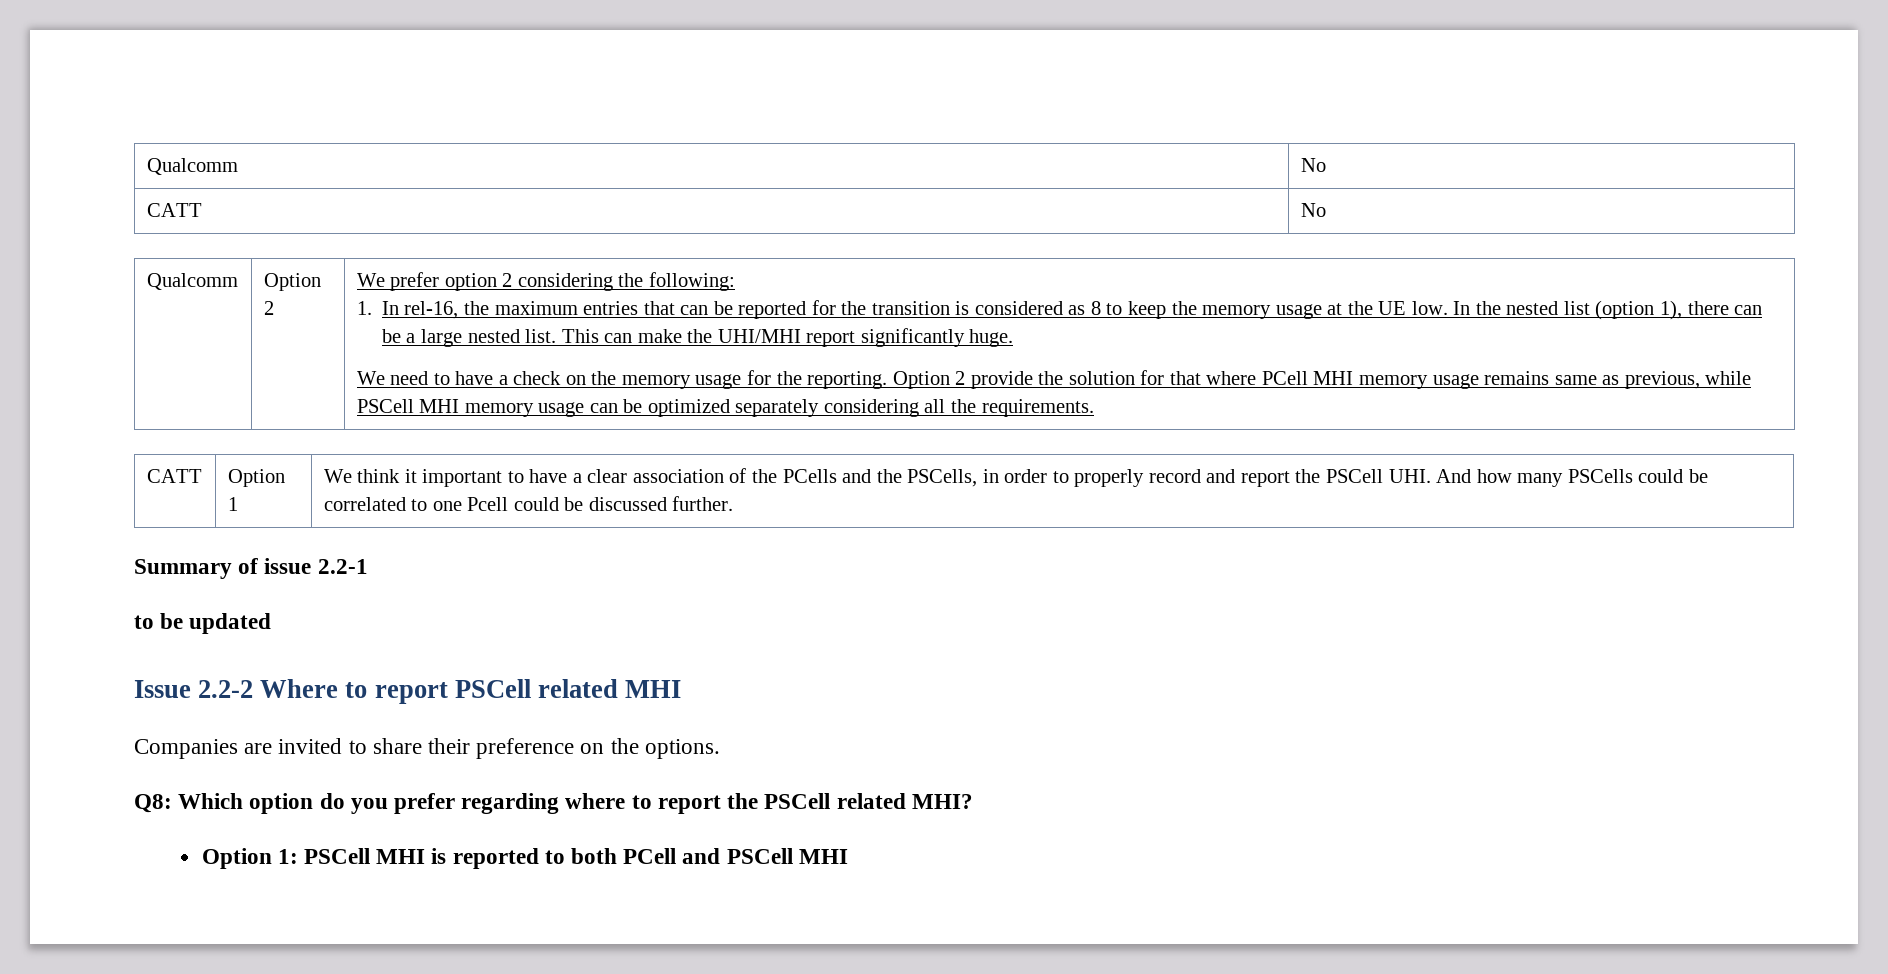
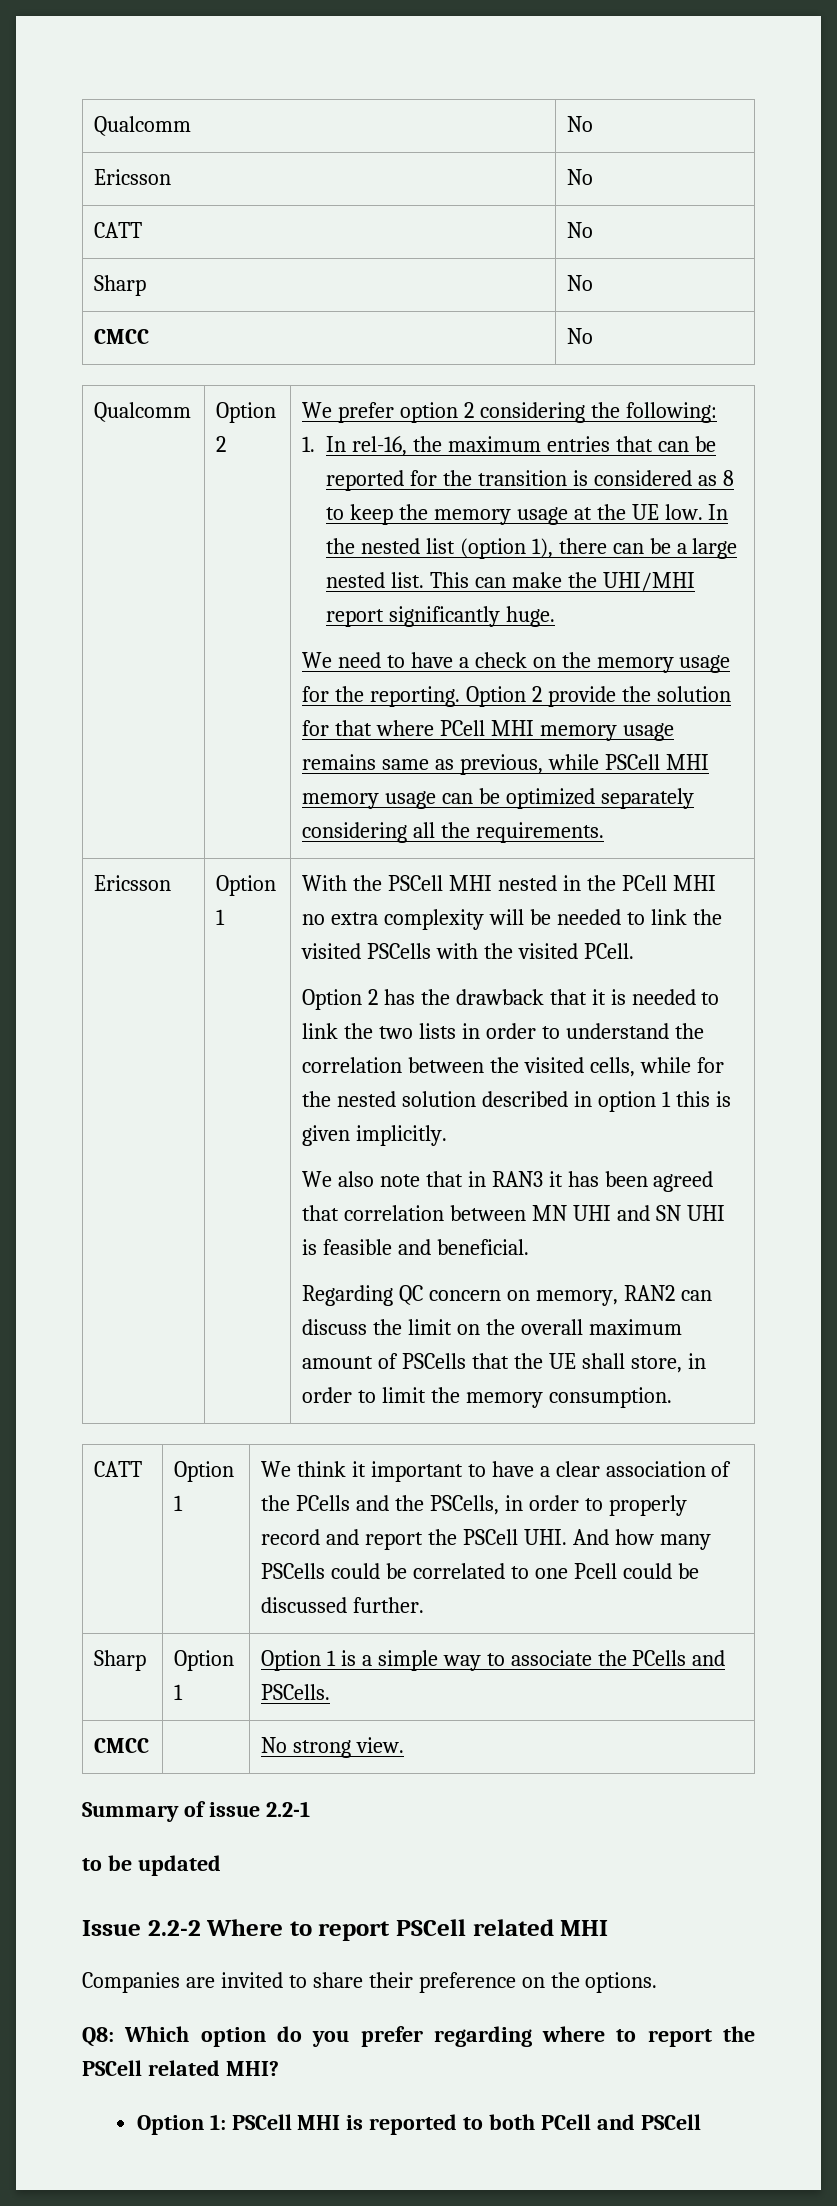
+ Ericsson | No
+ Sharp | No
+ CMCC | No
+ Ericsson | Option 1 | With the PSCell MHI nested in the PCell MHI no extra complexity will be needed to link the visited PSCells with the visited PCell.
+ Option 2 has the drawback that it is needed to link the two lists in order to understand the correlation between the visited cells, while for the nested solution described in option 1 this is given implicitly.
+ We also note that in RAN3 it has been agreed that correlation between MN UHI and SN UHI is feasible and beneficial.
+ Regarding QC concern on memory, RAN2 can discuss the limit on the overall maximum amount of PSCells that the UE shall store, in order to limit the memory consumption.
+ Sharp | Option 1 | Option 1 is a simple way to associate the PCells and PSCells.
+ CMCC | | No strong view.
- Option 1: PSCell MHI is reported to both PCell and PSCell MHI
+ Option 1: PSCell MHI is reported to both PCell and PSCell

